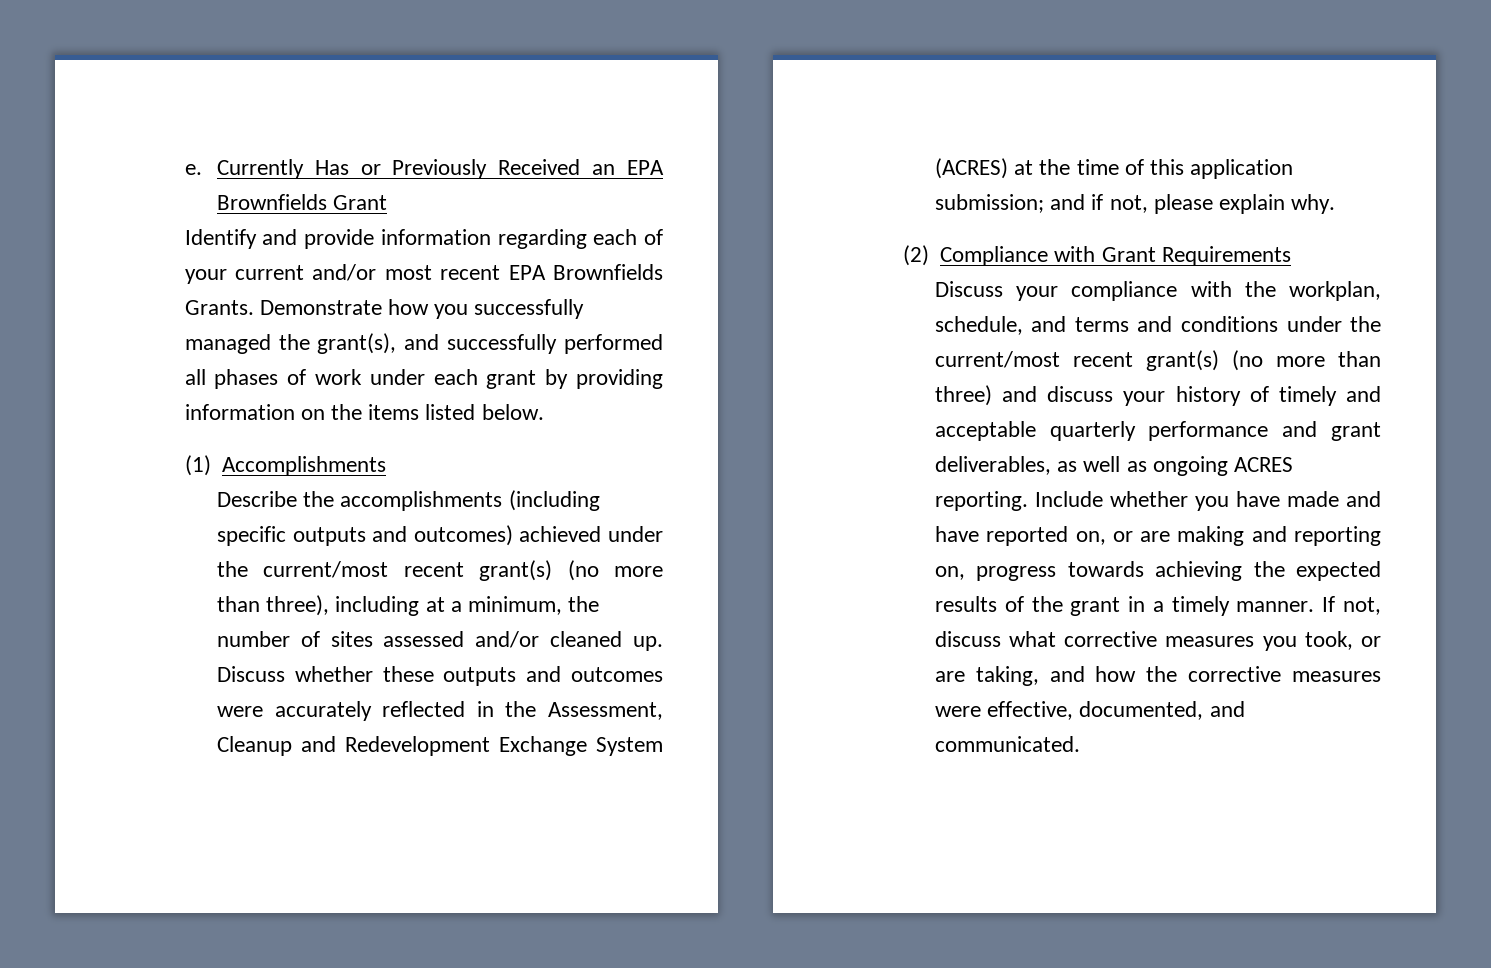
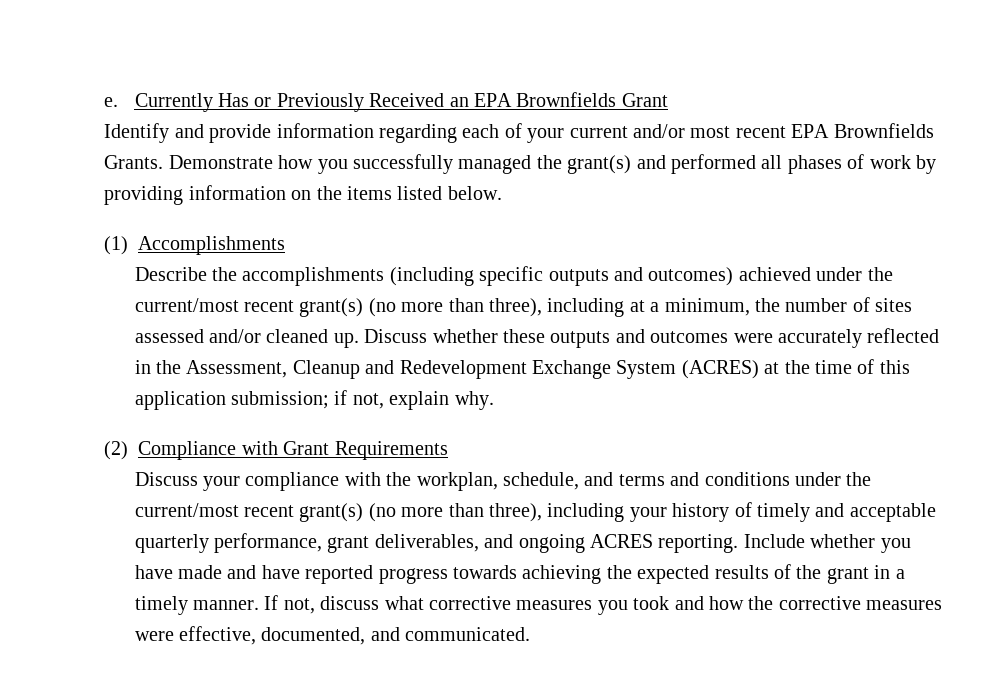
- Demonstrate how you successfully managed the grant(s), and successfully performed all phases of work under each grant by providing information on the items listed below.
+ Demonstrate how you successfully managed the grant(s) and performed all phases of work by providing information on the items listed below.
- Discuss whether these outputs and outcomes were accurately reflected in the Assessment, Cleanup and Redevelopment Exchange System (ACRES) at the time of this application submission; and if not, please explain why.
+ Discuss whether these outputs and outcomes were accurately reflected in the Assessment, Cleanup and Redevelopment Exchange System (ACRES) at the time of this application submission; if not, explain why.
- Discuss your compliance with the workplan, schedule, and terms and conditions under the current/most recent grant(s) (no more than three) and discuss your history of timely and acceptable quarterly performance and grant deliverables, as well as ongoing ACRES reporting.
+ Discuss your compliance with the workplan, schedule, and terms and conditions under the current/most recent grant(s) (no more than three), including your history of timely and acceptable quarterly performance, grant deliverables, and ongoing ACRES reporting.
- Include whether you have made and have reported on, or are making and reporting on, progress towards achieving the expected results of the grant in a timely manner.
+ Include whether you have made and have reported progress towards achieving the expected results of the grant in a timely manner.
- If not, discuss what corrective measures you took, or are taking, and how the corrective measures were effective, documented, and communicated.
+ If not, discuss what corrective measures you took and how the corrective measures were effective, documented, and communicated.

